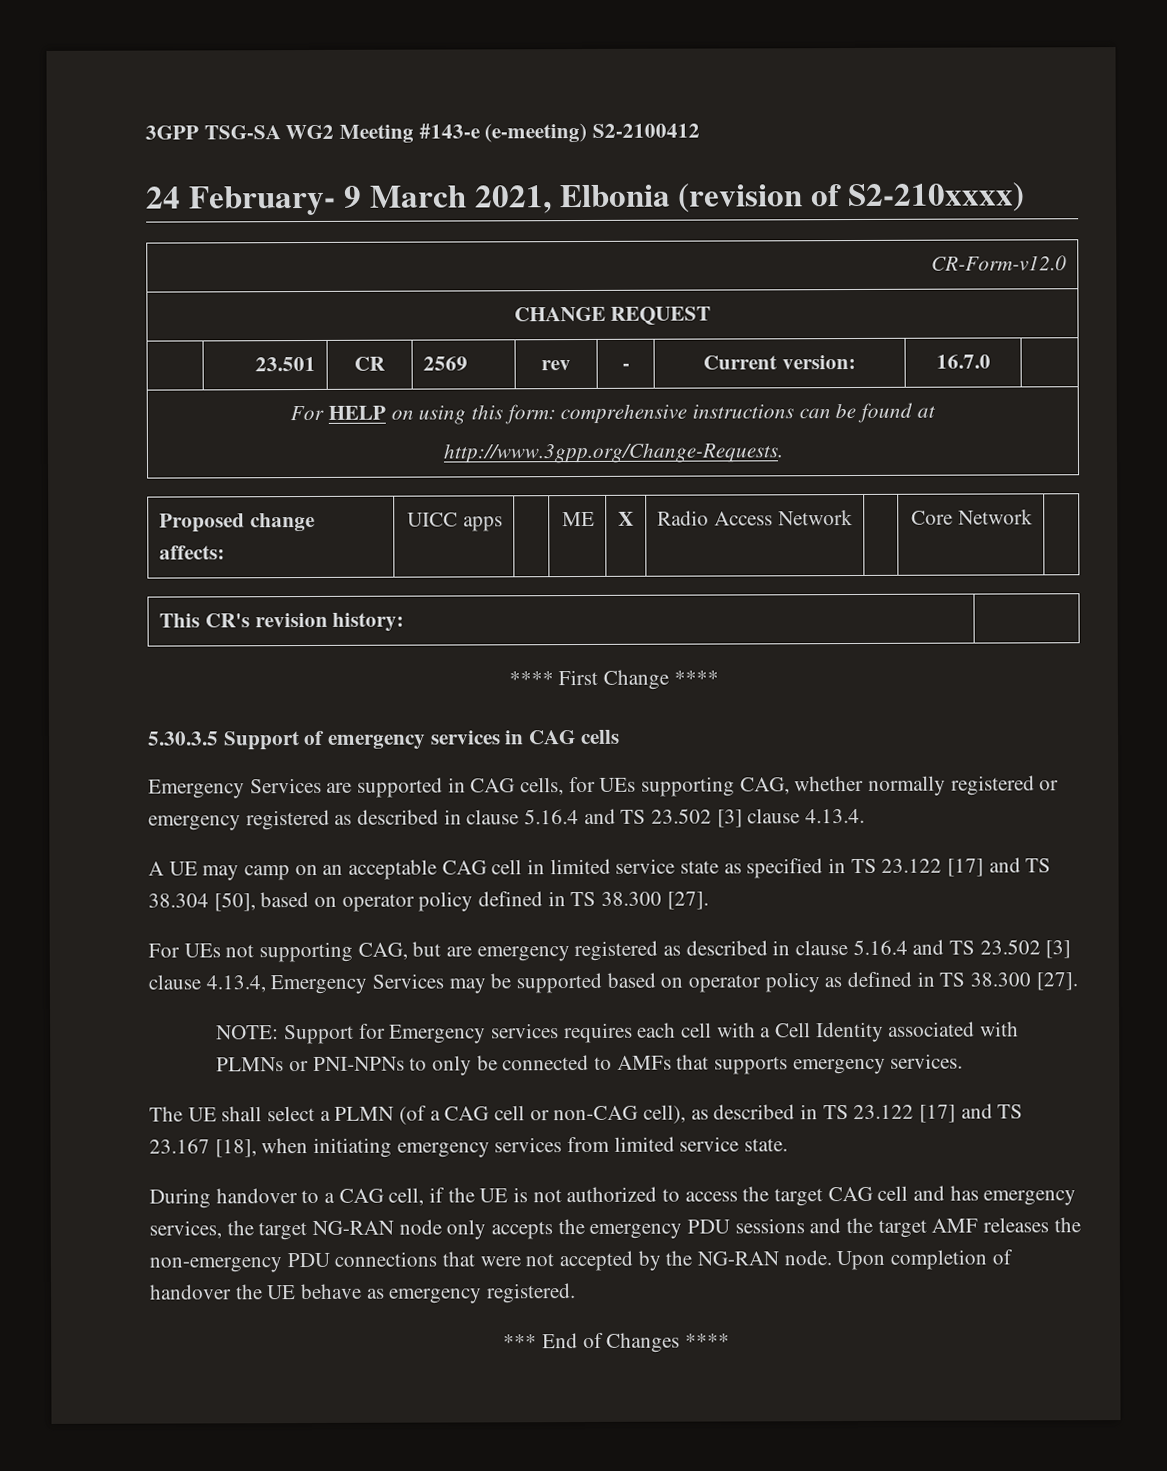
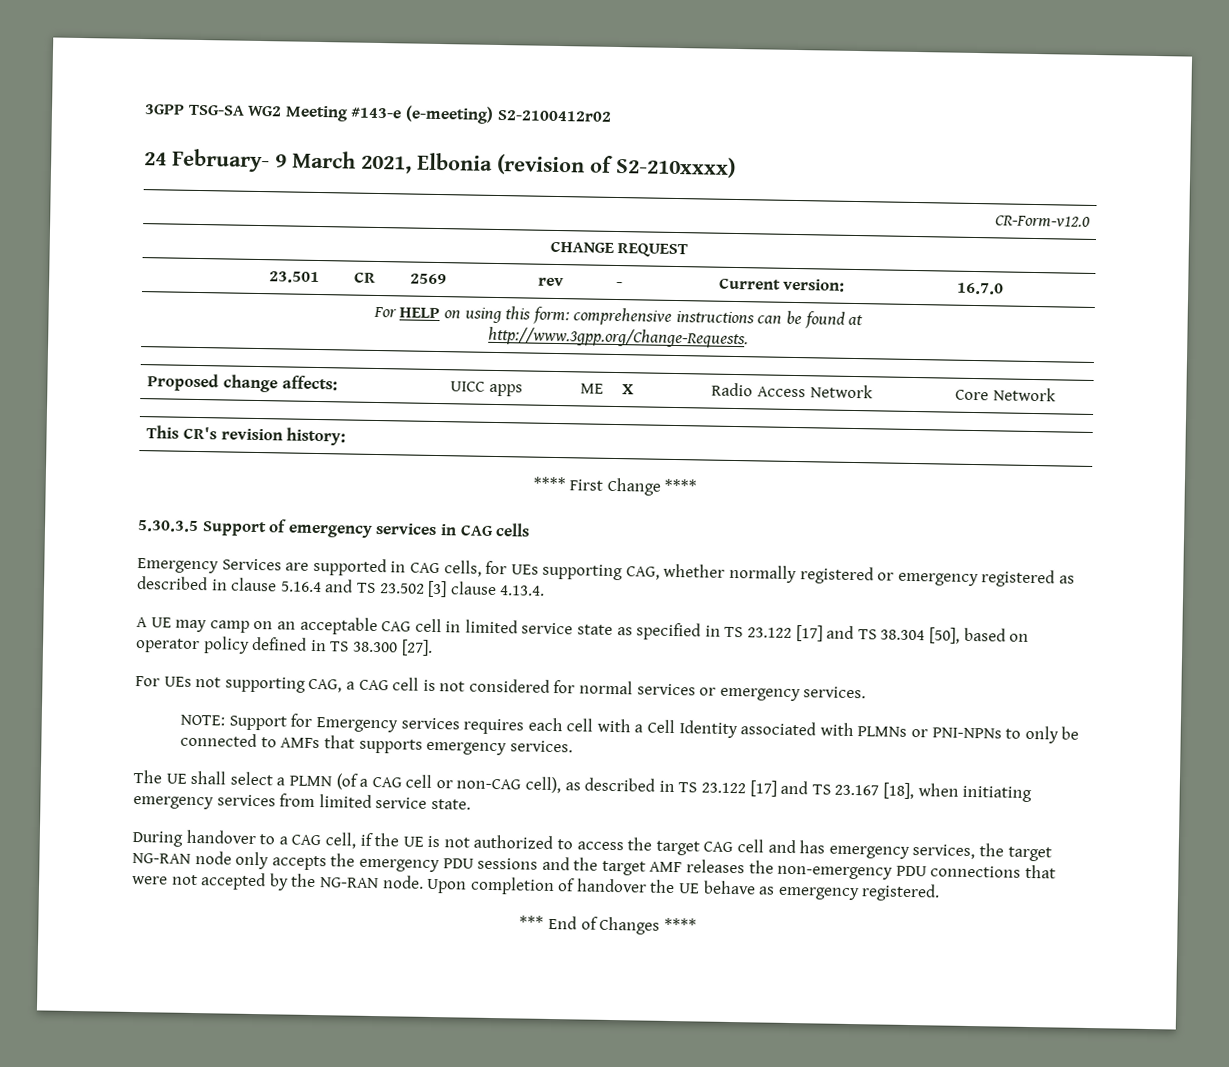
- 3GPP TSG-SA WG2 Meeting #143-e (e-meeting) S2-2100412
+ 3GPP TSG-SA WG2 Meeting #143-e (e-meeting) S2-2100412r02
- For UEs not supporting CAG, but are emergency registered as described in clause 5.16.4 and TS 23.502 [3] clause 4.13.4, Emergency Services may be supported based on operator policy as defined in TS 38.300 [27].
+ For UEs not supporting CAG, a CAG cell is not considered for normal services or emergency services.

